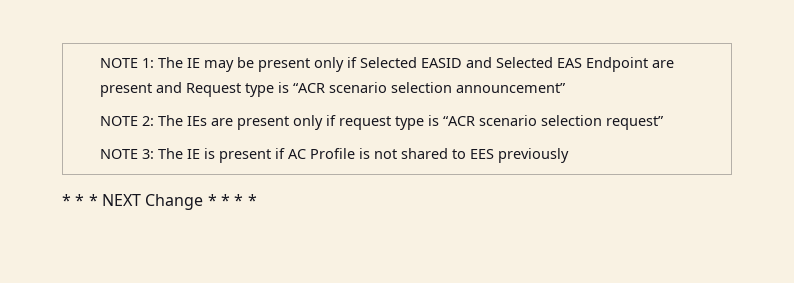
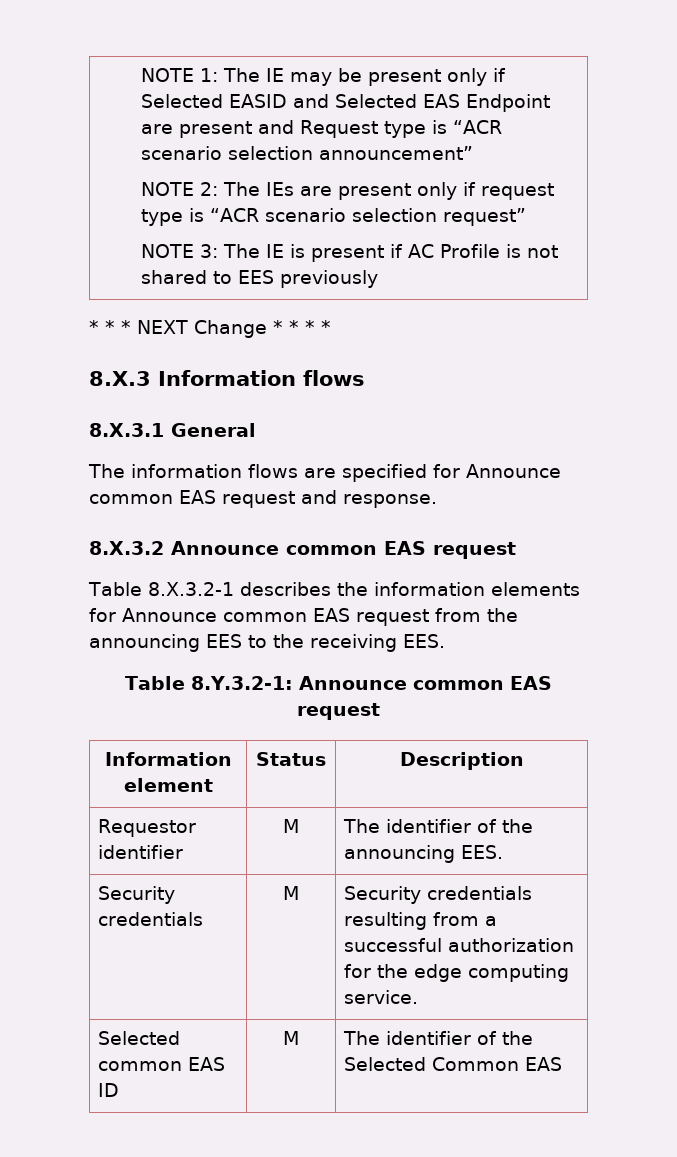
+ 8.X.3 Information flows
+ 8.X.3.1 General
+ The information flows are specified for Announce common EAS request and response.
+ 8.X.3.2 Announce common EAS request
+ Table 8.X.3.2-1 describes the information elements for Announce common EAS request from the announcing EES to the receiving EES.
+ Table 8.Y.3.2-1: Announce common EAS request
+ Information element | Status | Description
+ Requestor identifier | M | The identifier of the announcing EES.
+ Security credentials | M | Security credentials resulting from a successful authorization for the edge computing service.
+ Selected common EAS ID | M | The identifier of the Selected Common EAS

